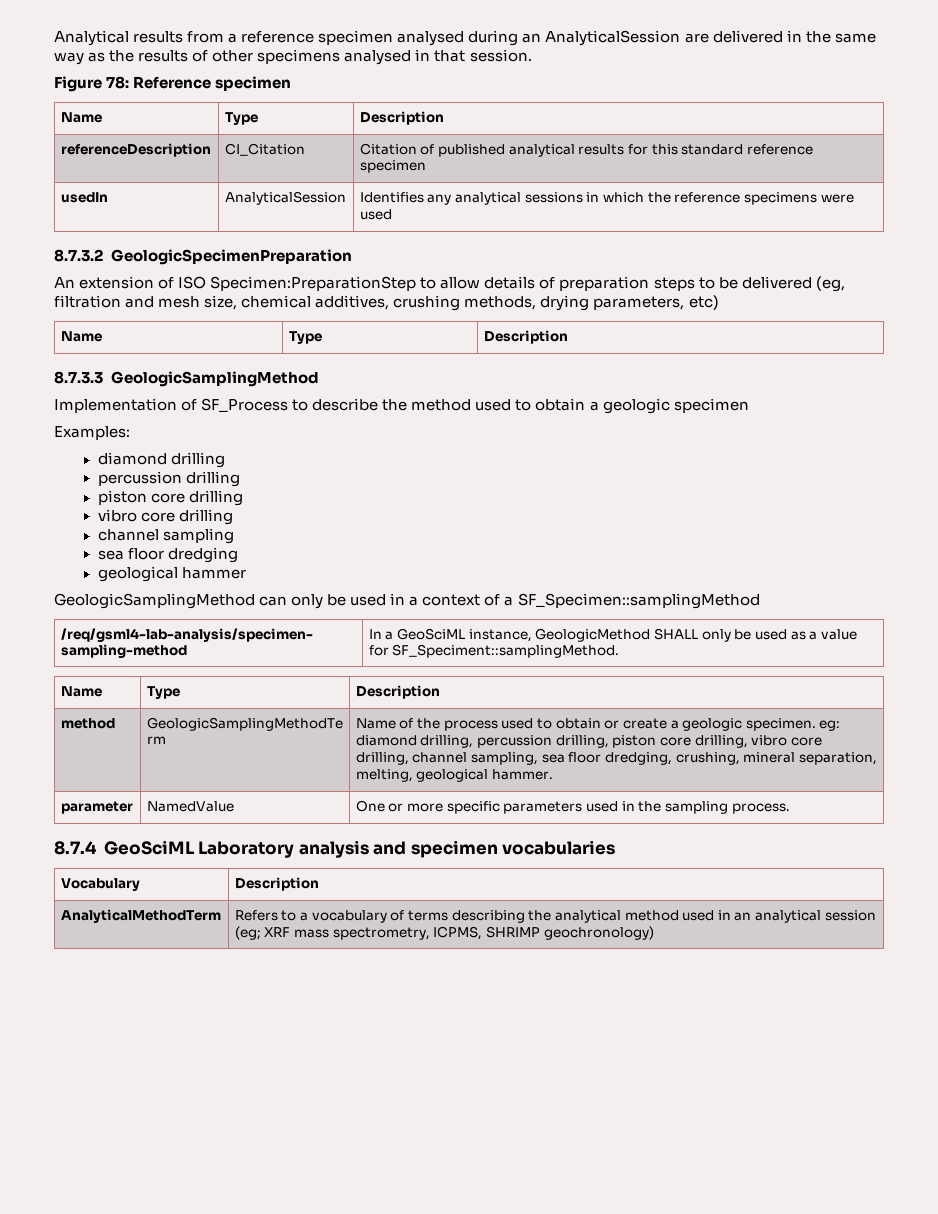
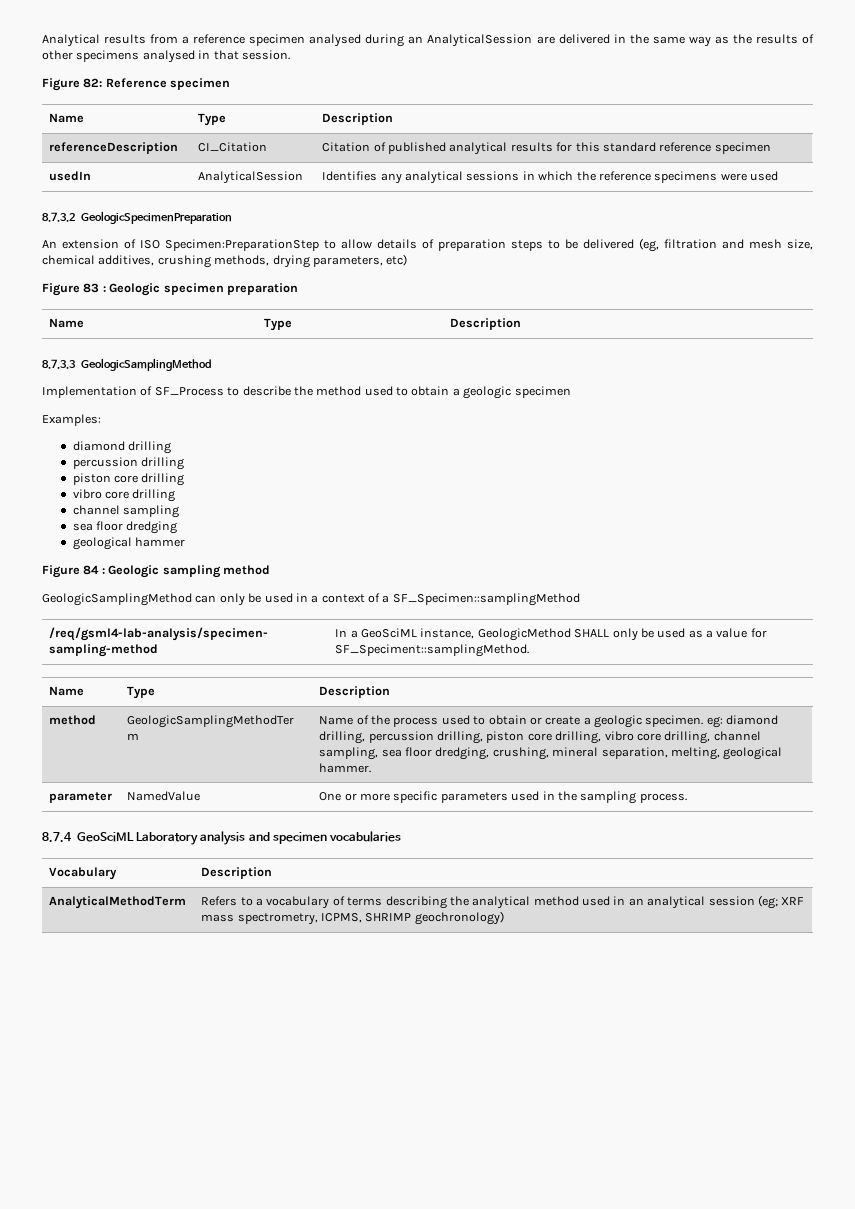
- Figure 78: Reference specimen
+ Figure 82: Reference specimen
+ Figure 83 : Geologic specimen preparation
+ Figure 84 : Geologic sampling method

